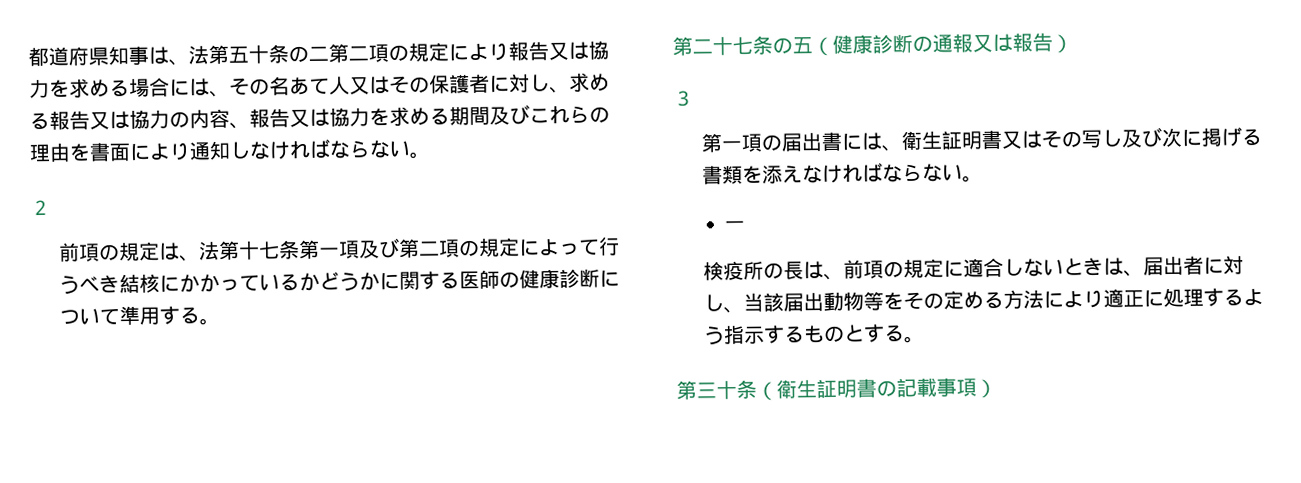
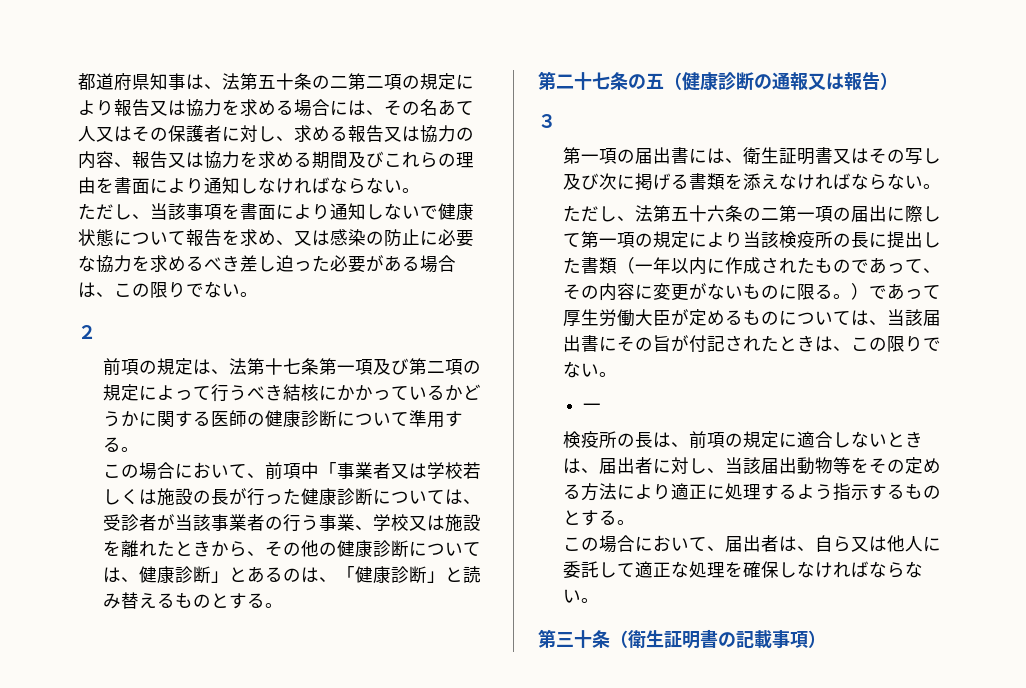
+ ただし、当該事項を書面により通知しないで健康状態について報告を求め、又は感染の防止に必要な協力を求めるべき差し迫った必要がある場合は、この限りでない。
+ この場合において、前項中「事業者又は学校若しくは施設の長が行った健康診断については、受診者が当該事業者の行う事業、学校又は施設を離れたときから、その他の健康診断については、健康診断」とあるのは、「健康診断」と読み替えるものとする。
+ ただし、法第五十六条の二第一項の届出に際して第一項の規定により当該検疫所の長に提出した書類（一年以内に作成されたものであって、その内容に変更がないものに限る。）であって厚生労働大臣が定めるものについては、当該届出書にその旨が付記されたときは、この限りでない。
+ この場合において、届出者は、自ら又は他人に委託して適正な処理を確保しなければならない。

